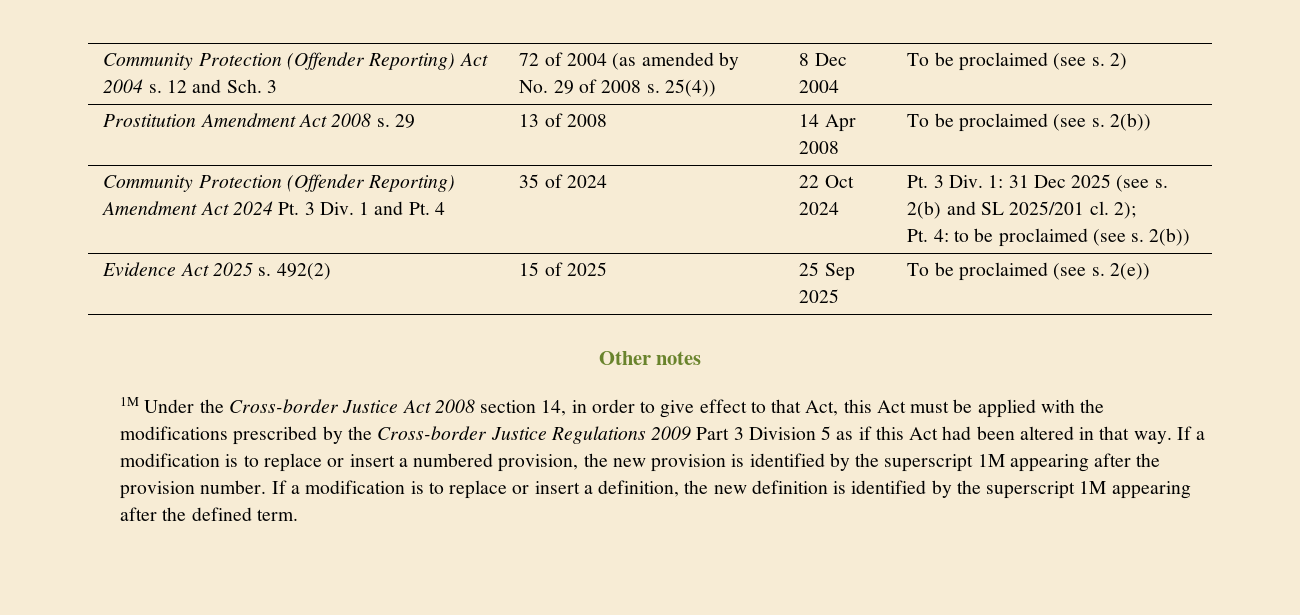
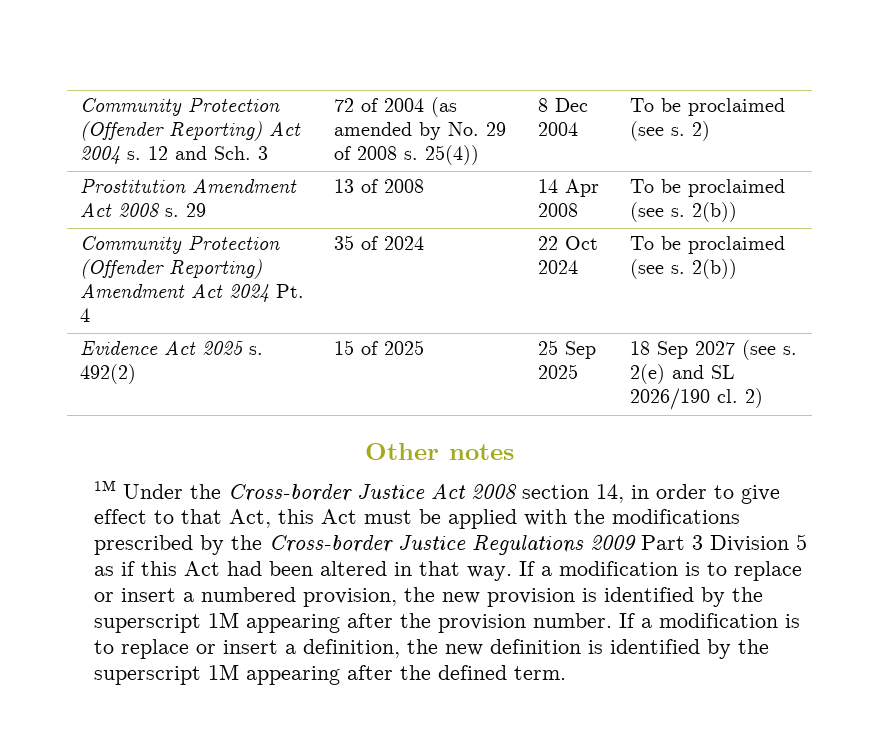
- Community Protection (Offender Reporting) Amendment Act 2024 Pt. 3 Div. 1 and Pt. 4
+ Community Protection (Offender Reporting) Amendment Act 2024 Pt. 4
- 22 Oct 2024 | Pt. 3 Div. 1: 31 Dec 2025 (see s. 2(b) and SL 2025/201 cl. 2);
- Pt. 4: to be proclaimed (see s.
+ 22 Oct 2024 | To be proclaimed (see s.
- Evidence Act 2025 s. 492(2) | 15 of 2025 | 25 Sep 2025 | To be proclaimed (see s. 2(e))
+ Evidence Act 2025 s. 492(2) | 15 of 2025 | 25 Sep 2025 | 18 Sep 2027 (see s. 2(e) and SL 2026/190 cl. 2)

